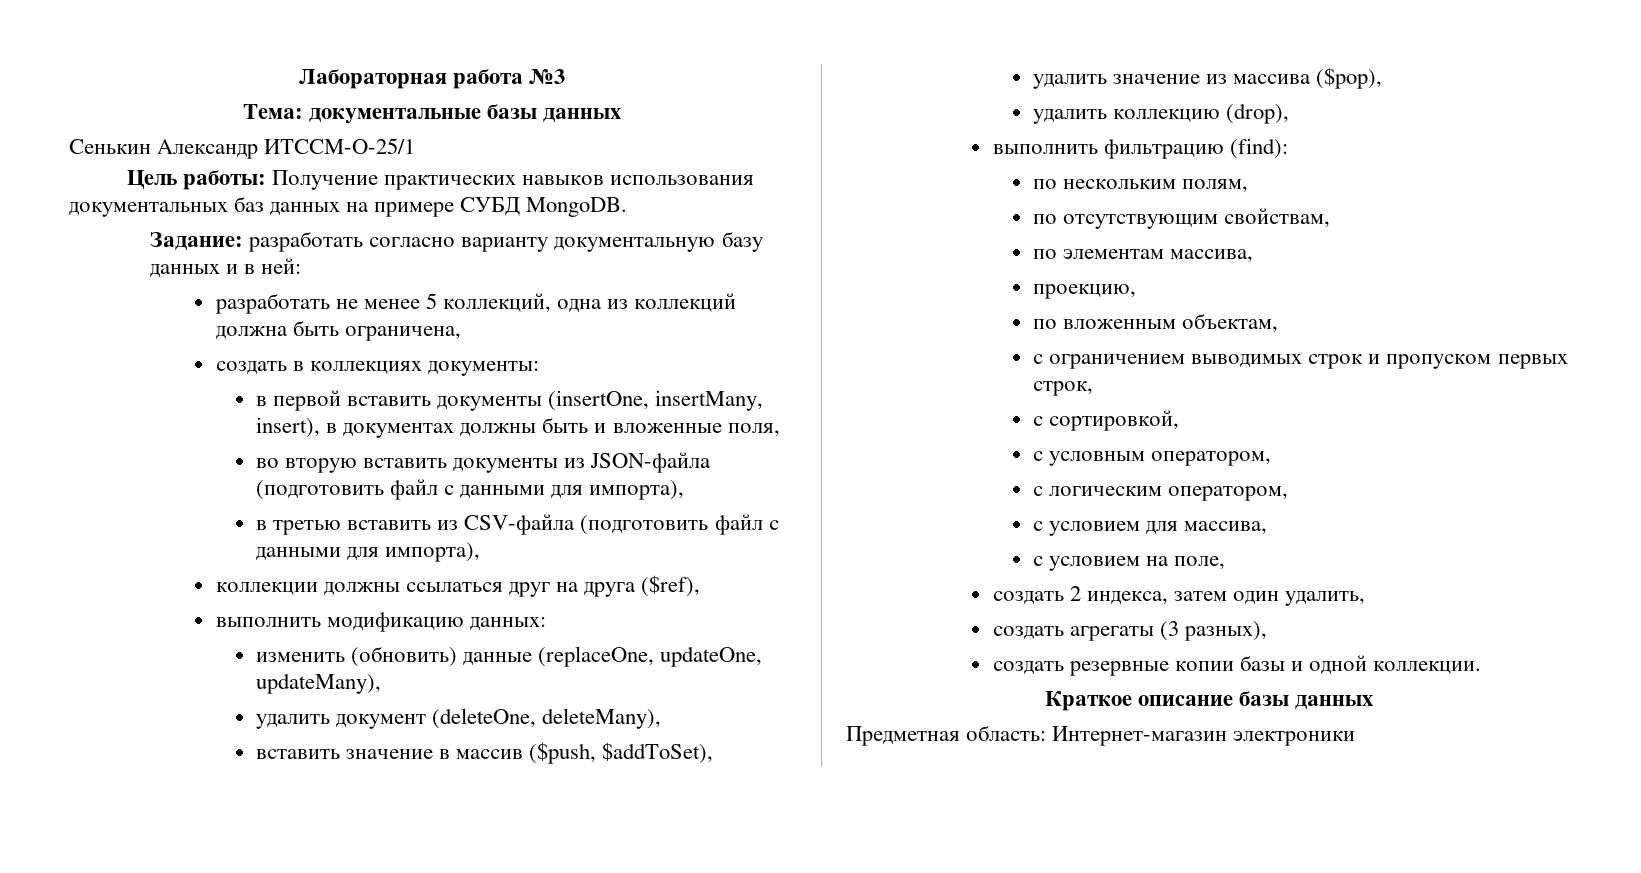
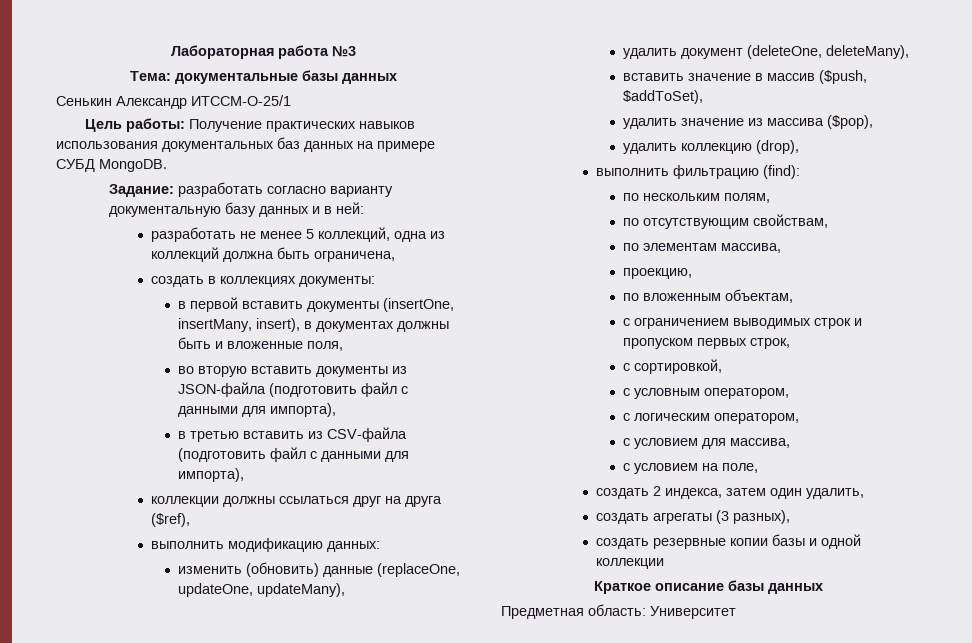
- создать резервные копии базы и одной коллекции.
+ создать резервные копии базы и одной коллекции
- Предметная область: Интернет-магазин электроники
+ Предметная область: Университет

